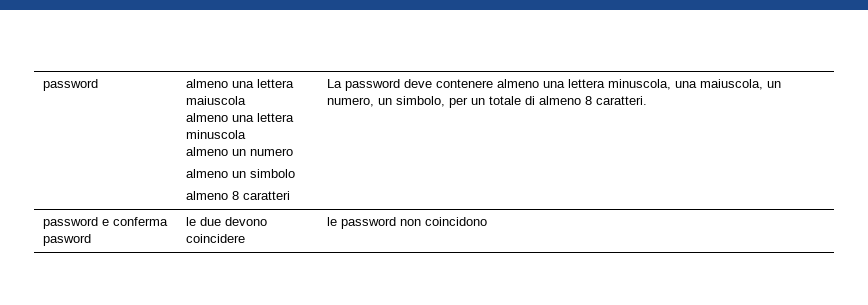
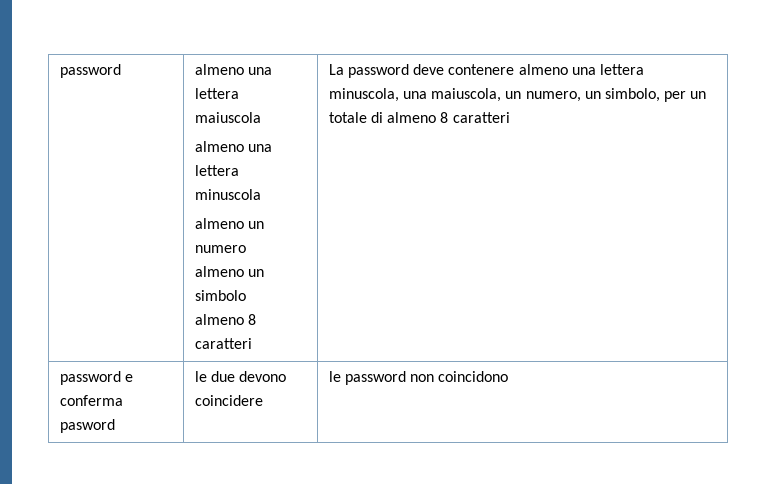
  password | almeno una lettera maiuscola
  almeno una lettera minuscola
  almeno un numero
  almeno un simbolo
- almeno 8 caratteri | La password deve contenere almeno una lettera minuscola, una maiuscola, un numero, un simbolo, per un totale di almeno 8 caratteri.
+ almeno 8 caratteri | La password deve contenere almeno una lettera minuscola, una maiuscola, un numero, un simbolo, per un totale di almeno 8 caratteri

